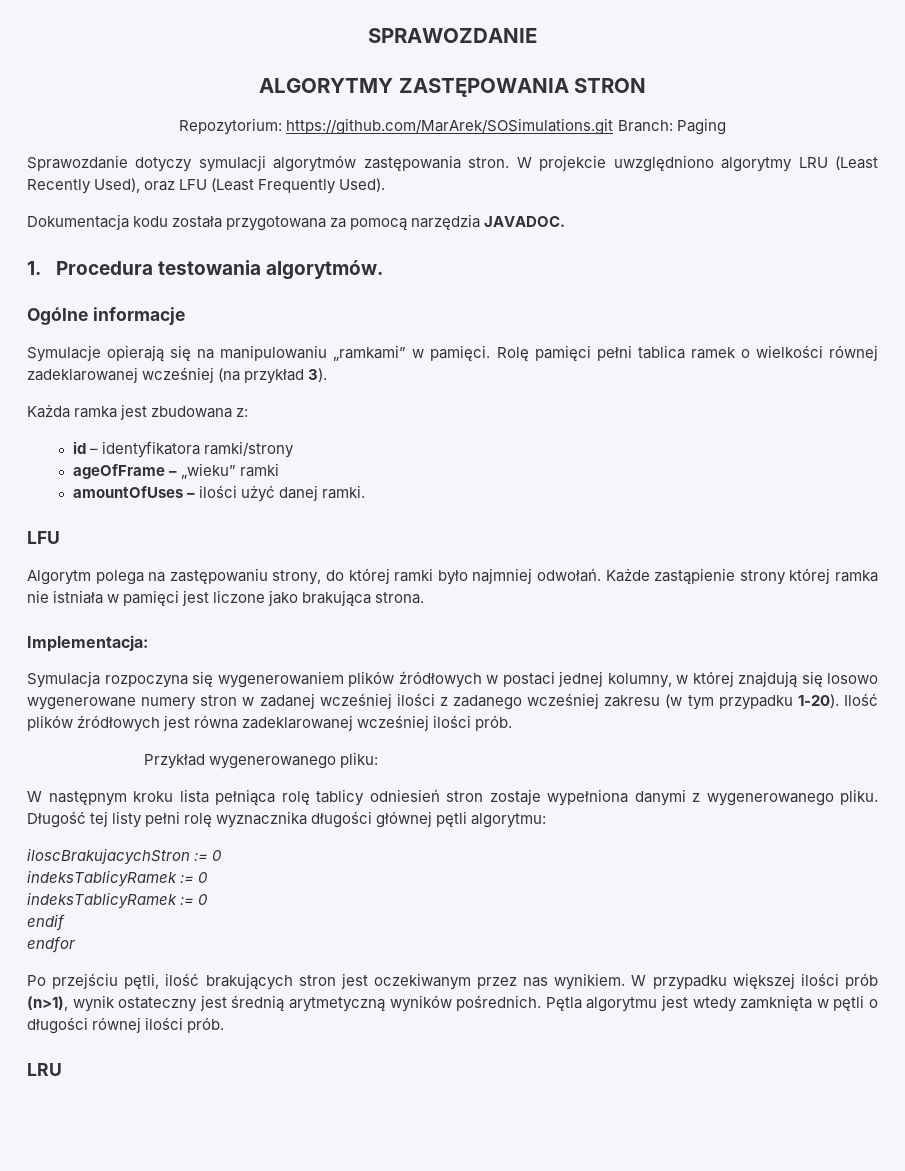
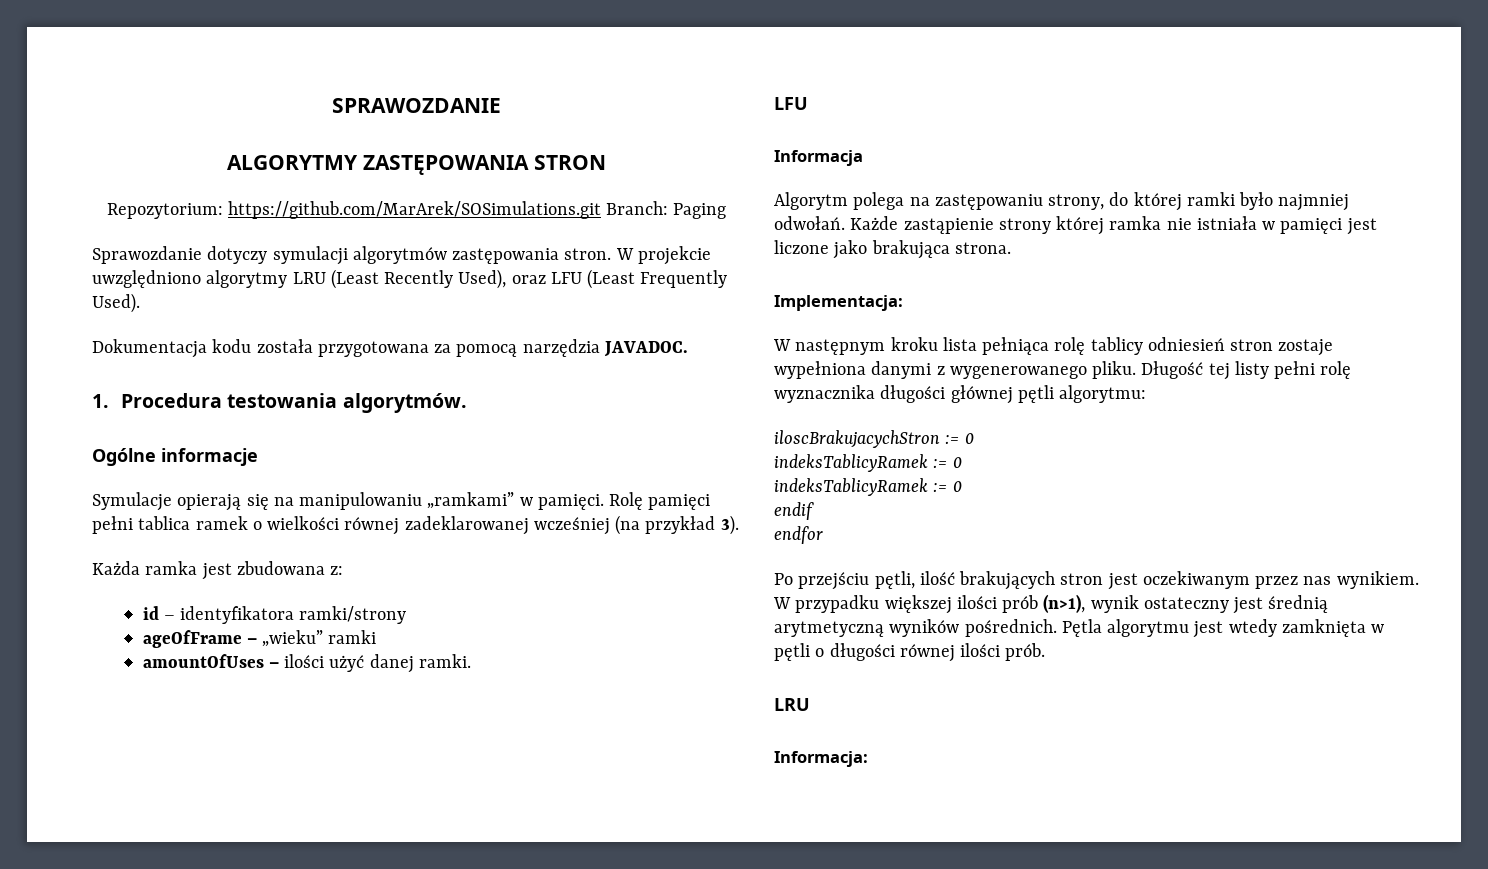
+ Informacja
- Symulacja rozpoczyna się wygenerowaniem plików źródłowych w postaci jednej kolumny, w której znajdują się losowo wygenerowane numery stron w zadanej wcześniej ilości z zadanego wcześniej zakresu (w tym przypadku 1-20). Ilość plików źródłowych jest równa zadeklarowanej wcześniej ilości prób.
- Przykład wygenerowanego pliku:
+ Informacja:

